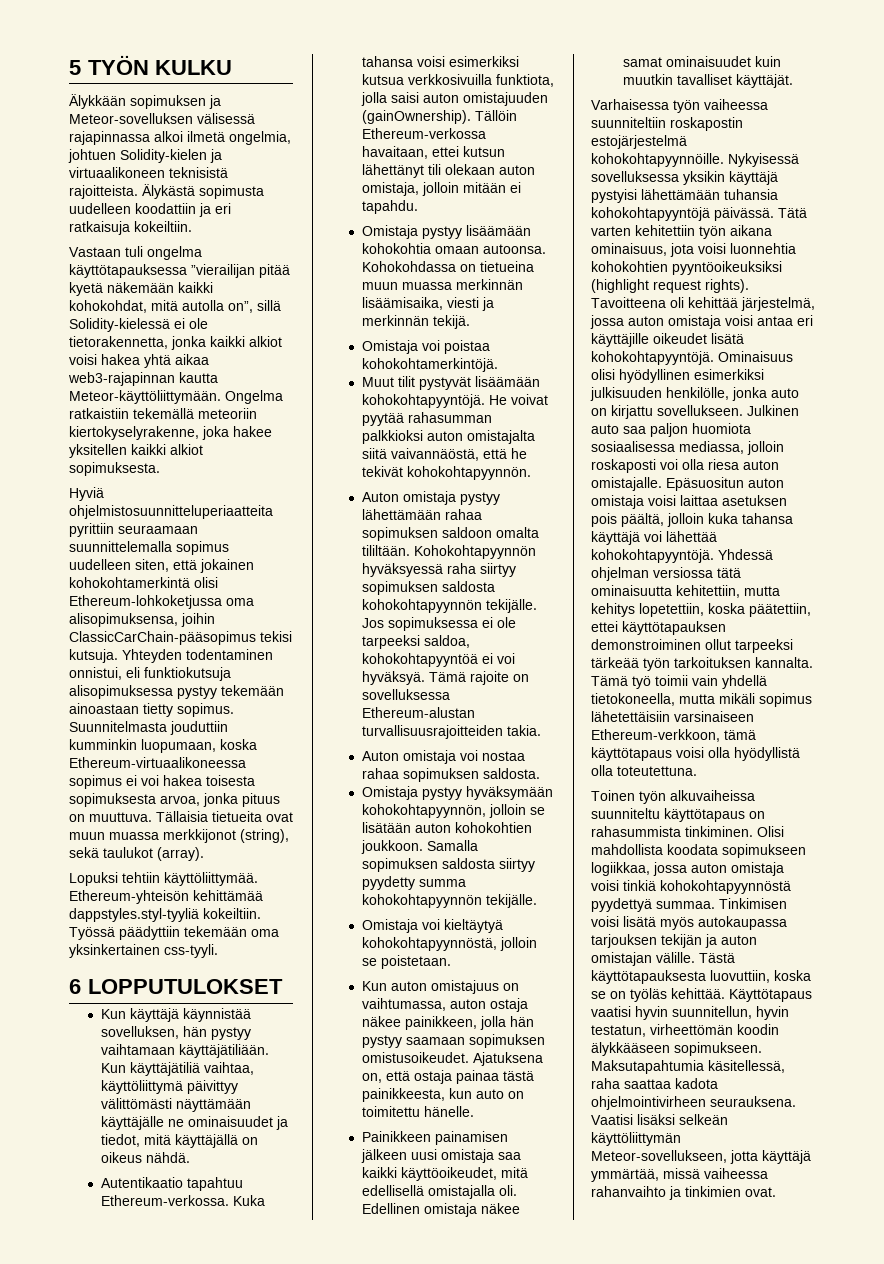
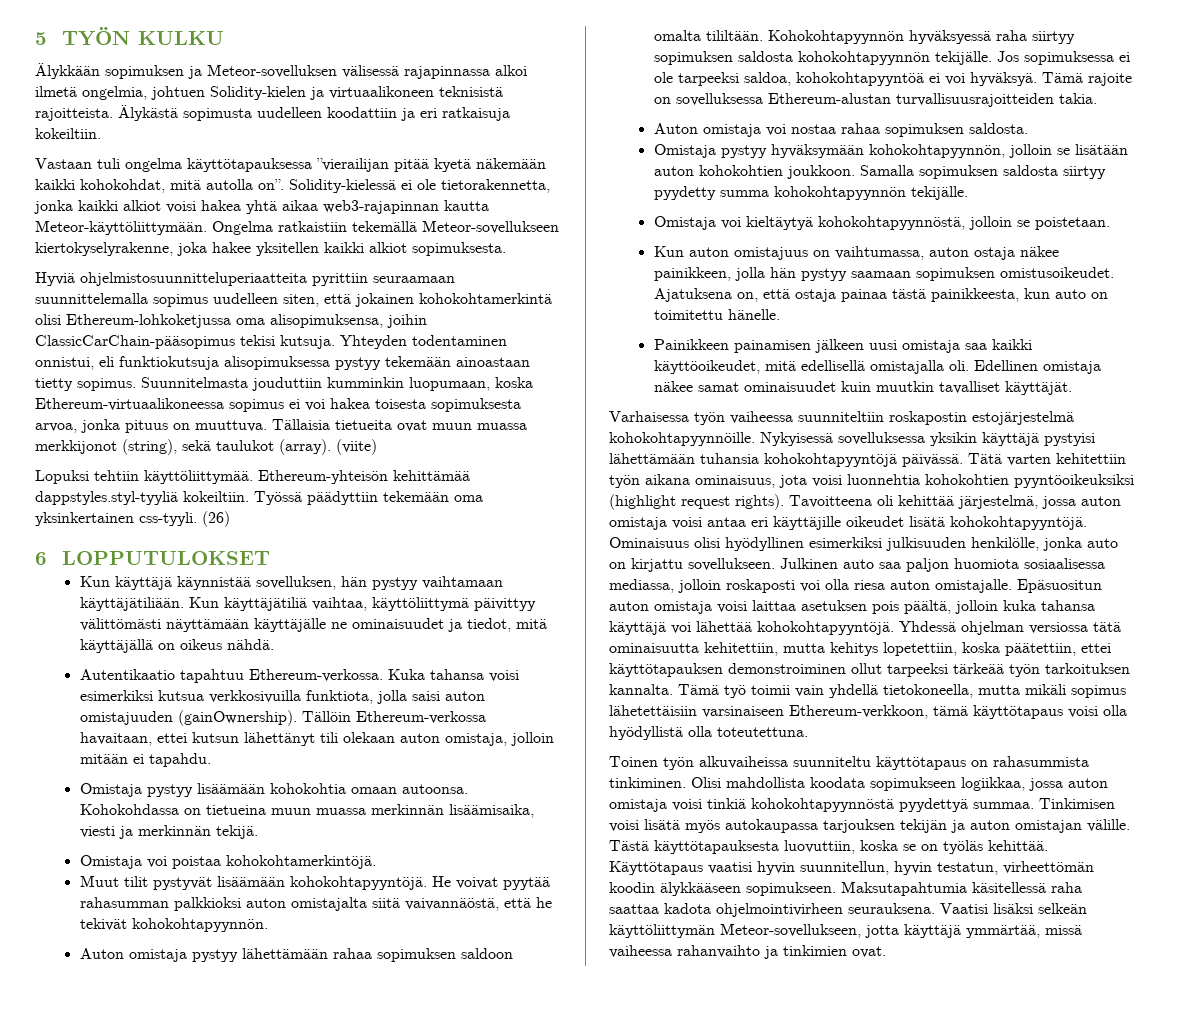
- Vastaan tuli ongelma käyttötapauksessa ”vierailijan pitää kyetä näkemään kaikki kohokohdat, mitä autolla on”, sillä Solidity-kielessä ei ole tietorakennetta, jonka kaikki alkiot voisi hakea yhtä aikaa web3-rajapinnan kautta Meteor-käyttöliittymään.
+ Vastaan tuli ongelma käyttötapauksessa ”vierailijan pitää kyetä näkemään kaikki kohokohdat, mitä autolla on”. Solidity-kielessä ei ole tietorakennetta, jonka kaikki alkiot voisi hakea yhtä aikaa web3-rajapinnan kautta Meteor-käyttöliittymään.
- Ongelma ratkaistiin tekemällä meteoriin kiertokyselyrakenne, joka hakee yksitellen kaikki alkiot sopimuksesta.
+ Ongelma ratkaistiin tekemällä Meteor-sovellukseen kiertokyselyrakenne, joka hakee yksitellen kaikki alkiot sopimuksesta.
+ (viite)
+ (26)
- Maksutapahtumia käsitellessä, raha saattaa kadota ohjelmointivirheen seurauksena.
+ Maksutapahtumia käsitellessä raha saattaa kadota ohjelmointivirheen seurauksena.

